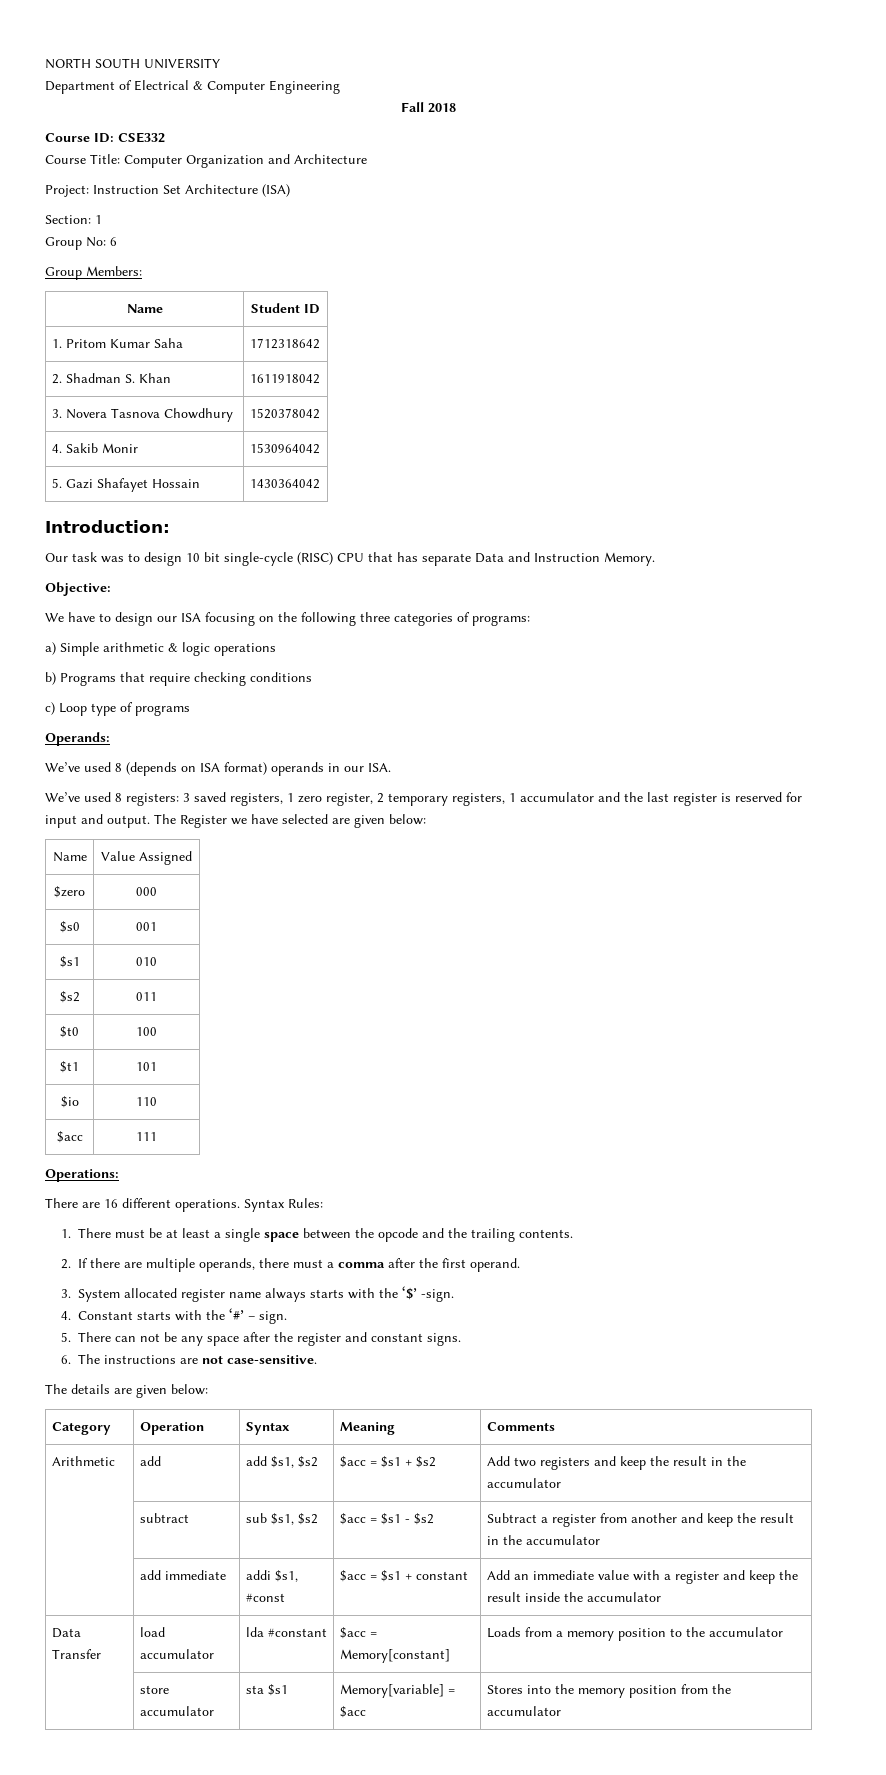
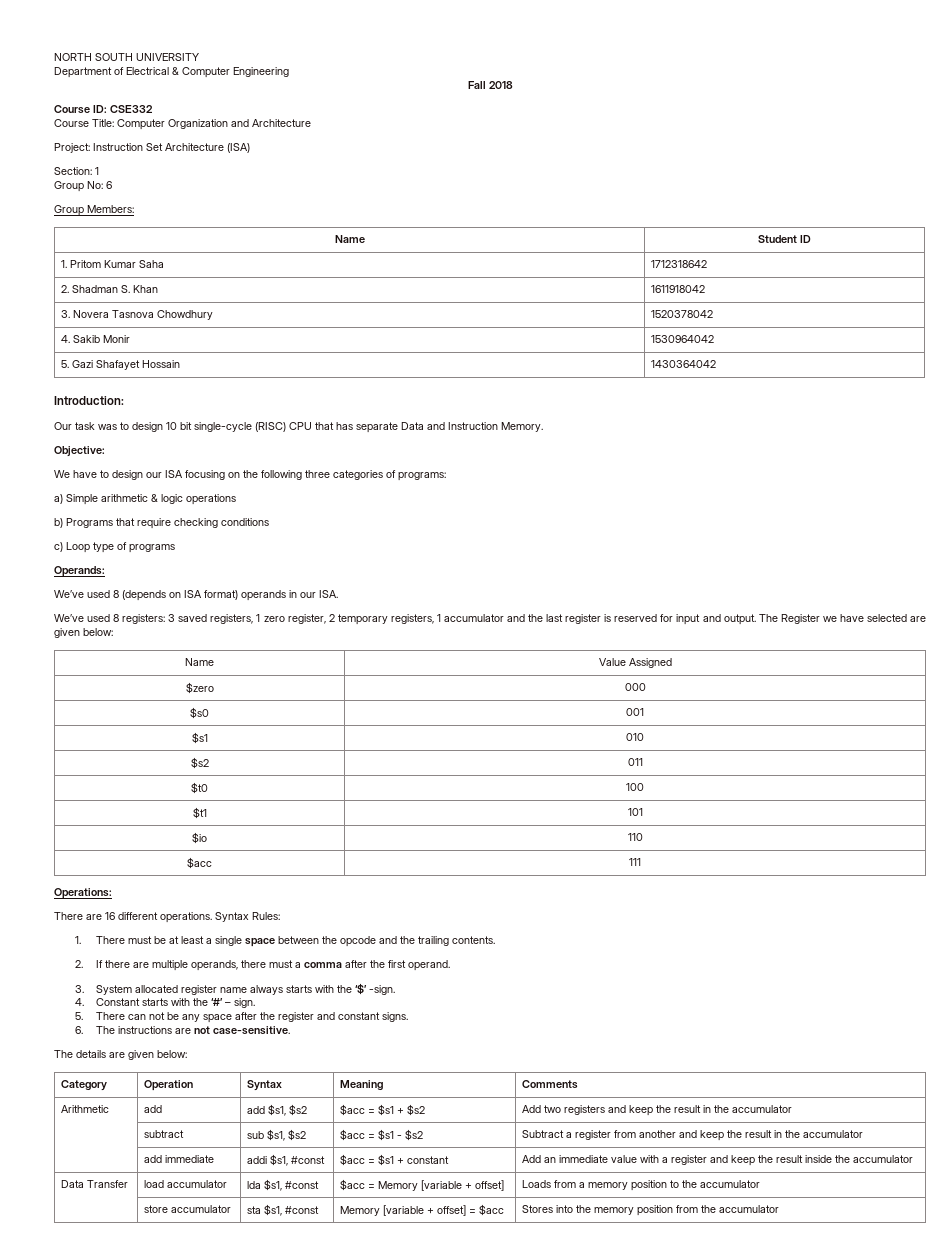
- Data Transfer | load accumulator | lda #constant | $acc = Memory[constant] | Loads from a memory position to the accumulator
+ Data Transfer | load accumulator | lda $s1, #const | $acc = Memory [variable + offset] | Loads from a memory position to the accumulator
- | store accumulator | sta $s1 | Memory[variable] = $acc | Stores into the memory position from the accumulator
+ | store accumulator | sta $s1, #const | Memory [variable + offset] = $acc | Stores into the memory position from the accumulator

